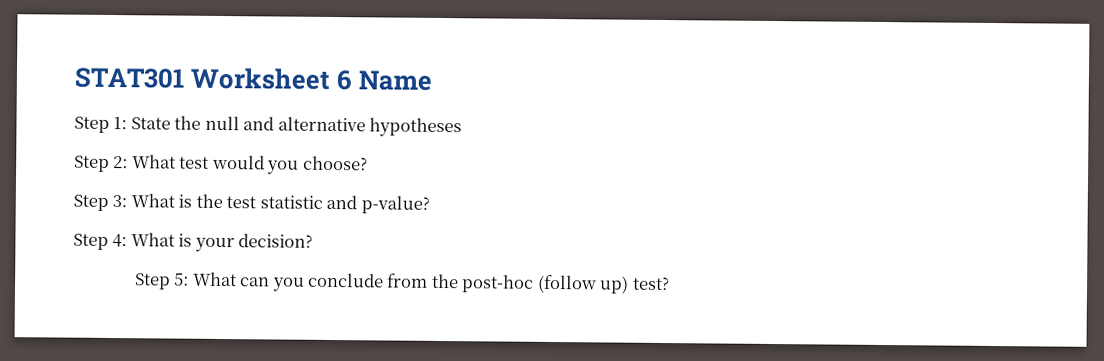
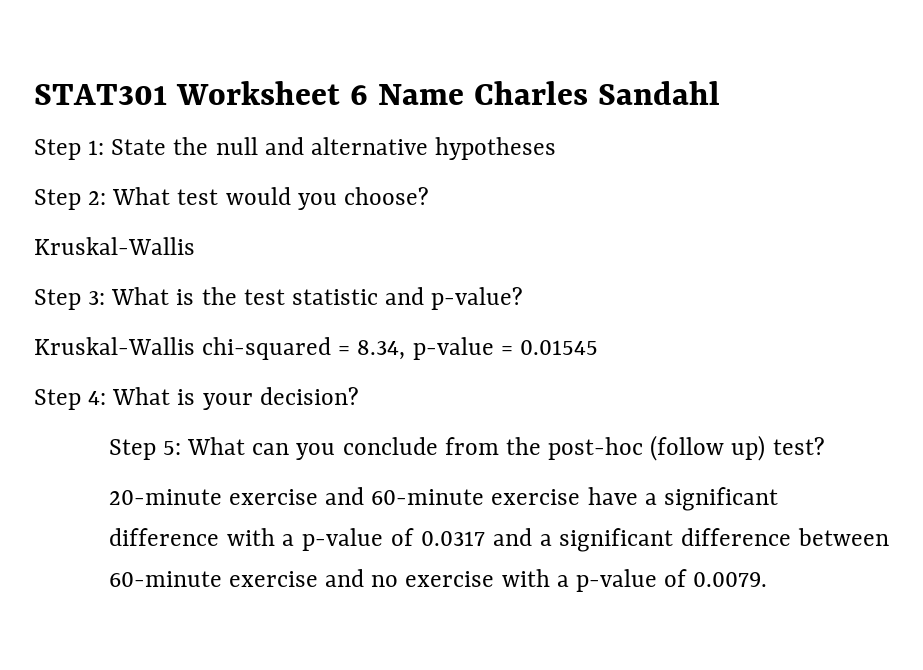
- STAT301 Worksheet 6 Name
+ STAT301 Worksheet 6 Name Charles Sandahl
  Step 2: What test would you choose?
+ Kruskal-Wallis
+ Kruskal-Wallis chi-squared = 8.34, p-value = 0.01545
+ 20-minute exercise and 60-minute exercise have a significant difference with a p-value of 0.0317 and a significant difference between 60-minute exercise and no exercise with a p-value of 0.0079.

